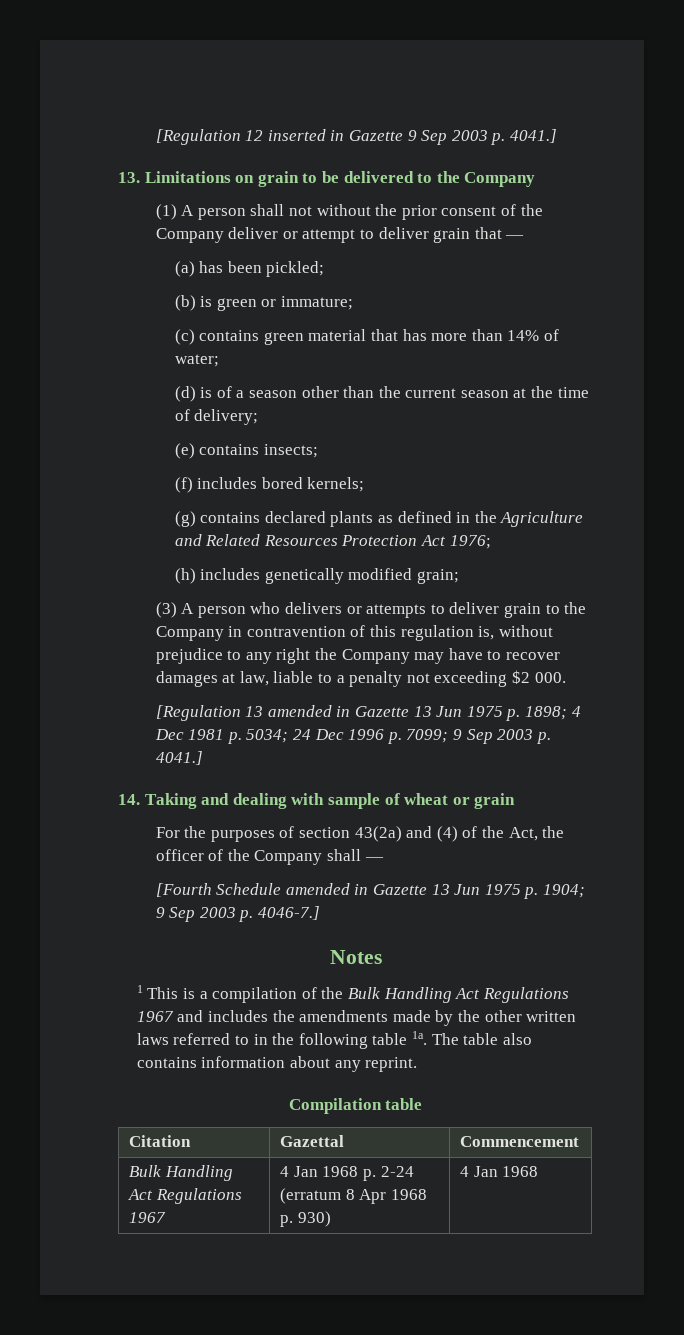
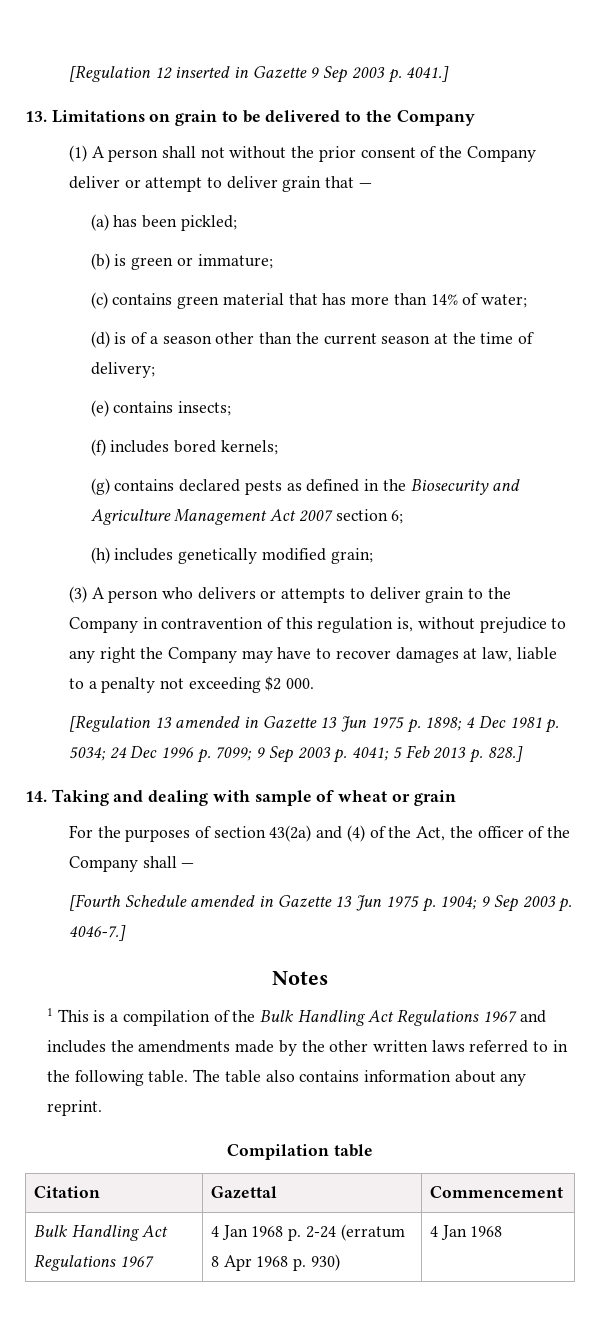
- (g) contains declared plants as defined in the Agriculture and Related Resources Protection Act 1976;
+ (g) contains declared pests as defined in the Biosecurity and Agriculture Management Act 2007 section 6;
- [Regulation 13 amended in Gazette 13 Jun 1975 p. 1898; 4 Dec 1981 p. 5034; 24 Dec 1996 p. 7099; 9 Sep 2003 p. 4041.]
+ [Regulation 13 amended in Gazette 13 Jun 1975 p. 1898; 4 Dec 1981 p. 5034; 24 Dec 1996 p. 7099; 9 Sep 2003 p. 4041; 5 Feb 2013 p. 828.]
- 1 This is a compilation of the Bulk Handling Act Regulations 1967 and includes the amendments made by the other written laws referred to in the following table 1a.
+ 1 This is a compilation of the Bulk Handling Act Regulations 1967 and includes the amendments made by the other written laws referred to in the following table.

